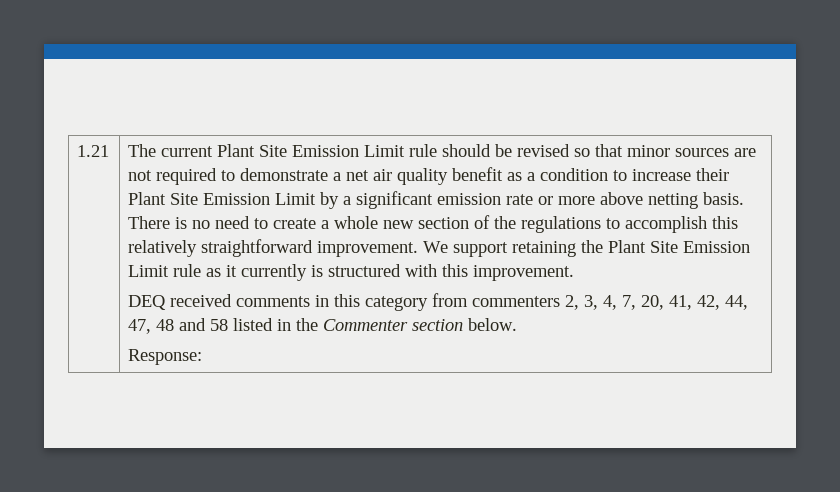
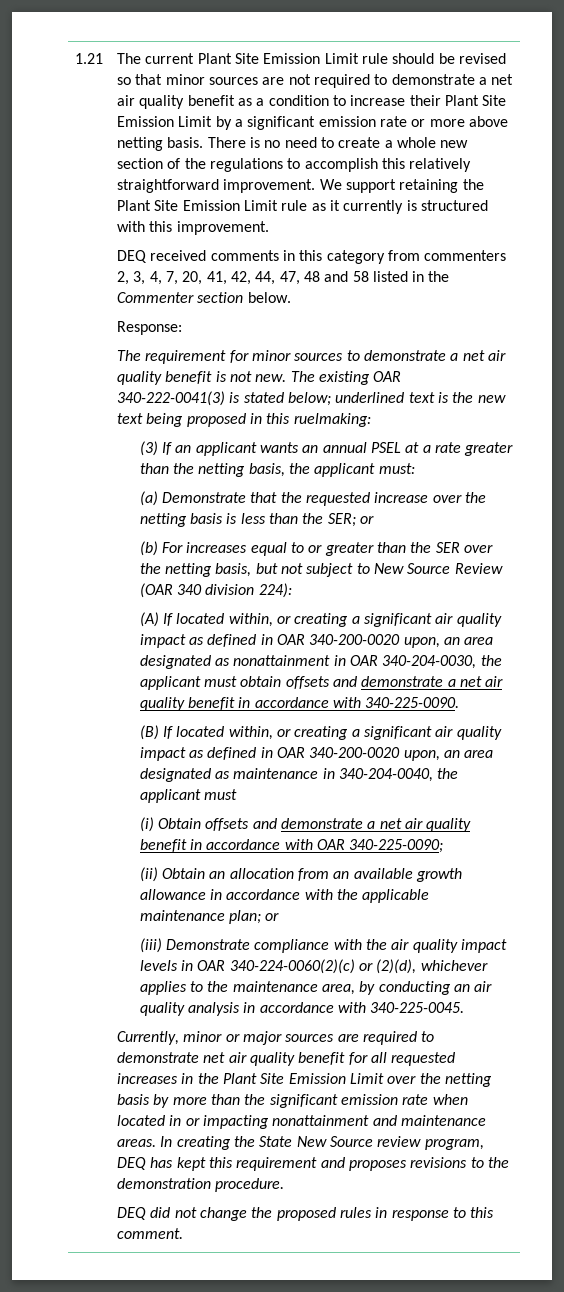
+ The requirement for minor sources to demonstrate a net air quality benefit is not new. The existing OAR 340-222-0041(3) is stated below; underlined text is the new text being proposed in this ruelmaking:
+ (3) If an applicant wants an annual PSEL at a rate greater than the netting basis, the applicant must:
+ (a) Demonstrate that the requested increase over the netting basis is less than the SER; or
+ (b) For increases equal to or greater than the SER over the netting basis, but not subject to New Source Review (OAR 340 division 224):
+ (A) If located within, or creating a significant air quality impact as defined in OAR 340-200-0020 upon, an area designated as nonattainment in OAR 340-204-0030, the applicant must obtain offsets and demonstrate a net air quality benefit in accordance with 340-225-0090.
+ (B) If located within, or creating a significant air quality impact as defined in OAR 340-200-0020 upon, an area designated as maintenance in 340-204-0040, the applicant must
+ (i) Obtain offsets and demonstrate a net air quality benefit in accordance with OAR 340-225-0090;
+ (ii) Obtain an allocation from an available growth allowance in accordance with the applicable maintenance plan; or
+ (iii) Demonstrate compliance with the air quality impact levels in OAR 340-224-0060(2)(c) or (2)(d), whichever applies to the maintenance area, by conducting an air quality analysis in accordance with 340-225-0045.
+ Currently, minor or major sources are required to demonstrate net air quality benefit for all requested increases in the Plant Site Emission Limit over the netting basis by more than the significant emission rate when located in or impacting nonattainment and maintenance areas. In creating the State New Source review program, DEQ has kept this requirement and proposes revisions to the demonstration procedure.
+ DEQ did not change the proposed rules in response to this comment.

